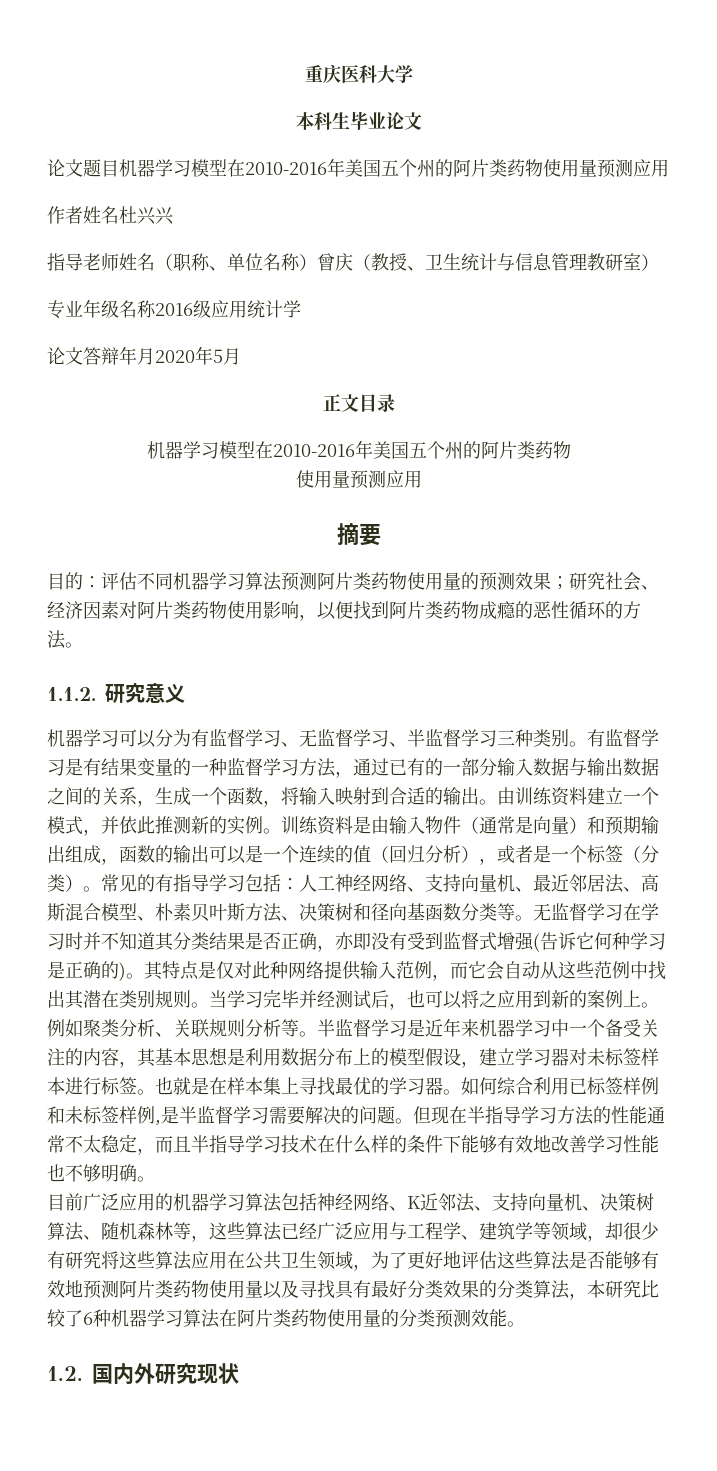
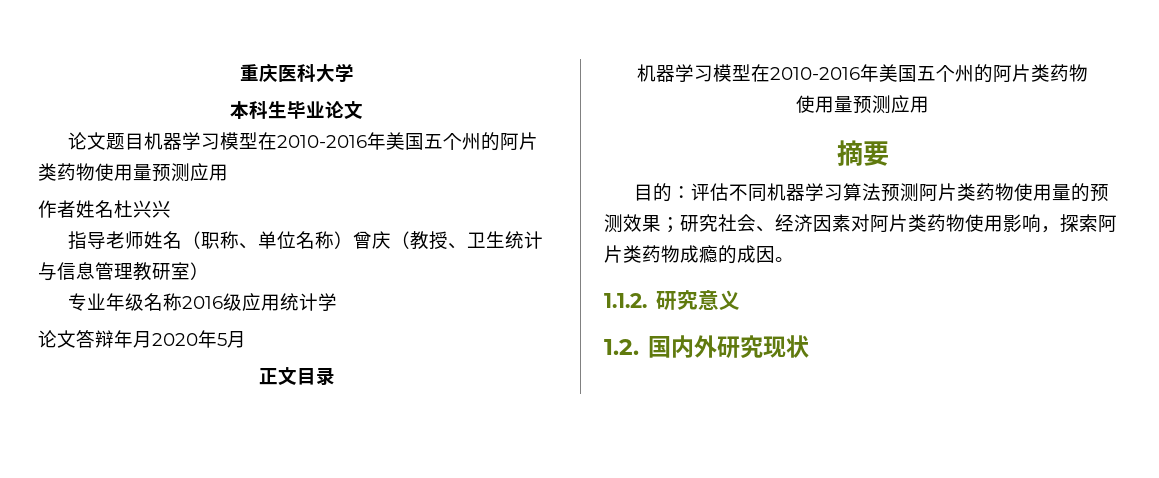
- 目的：评估不同机器学习算法预测阿片类药物使用量的预测效果；研究社会、经济因素对阿片类药物使用影响，以便找到阿片类药物成瘾的恶性循环的方法。
+ 目的：评估不同机器学习算法预测阿片类药物使用量的预测效果；研究社会、经济因素对阿片类药物使用影响，探索阿片类药物成瘾的成因。
- 机器学习可以分为有监督学习、无监督学习、半监督学习三种类别。有监督学习是有结果变量的一种监督学习方法，通过已有的一部分输入数据与输出数据之间的关系，生成一个函数，将输入映射到合适的输出。由训练资料建立一个模式，并依此推测新的实例。训练资料是由输入物件（通常是向量）和预期输出组成，函数的输出可以是一个连续的值（回归分析），或者是一个标签（分类）。常见的有指导学习包括：人工神经网络、支持向量机、最近邻居法、高斯混合模型、朴素贝叶斯方法、决策树和径向基函数分类等。无监督学习在学习时并不知道其分类结果是否正确，亦即没有受到监督式增强(告诉它何种学习是正确的)。其特点是仅对此种网络提供输入范例，而它会自动从这些范例中找出其潜在类别规则。当学习完毕并经测试后，也可以将之应用到新的案例上。例如聚类分析、关联规则分析等。半监督学习是近年来机器学习中一个备受关注的内容，其基本思想是利用数据分布上的模型假设，建立学习器对未标签样本进行标签。也就是在样本集上寻找最优的学习器。如何综合利用已标签样例和未标签样例,是半监督学习需要解决的问题。但现在半指导学习方法的性能通常不太稳定，而且半指导学习技术在什么样的条件下能够有效地改善学习性能也不够明确。
- 目前广泛应用的机器学习算法包括神经网络、K近邻法、支持向量机、决策树算法、随机森林等，这些算法已经广泛应用与工程学、建筑学等领域，却很少有研究将这些算法应用在公共卫生领域，为了更好地评估这些算法是否能够有效地预测阿片类药物使用量以及寻找具有最好分类效果的分类算法，本研究比较了6种机器学习算法在阿片类药物使用量的分类预测效能。

